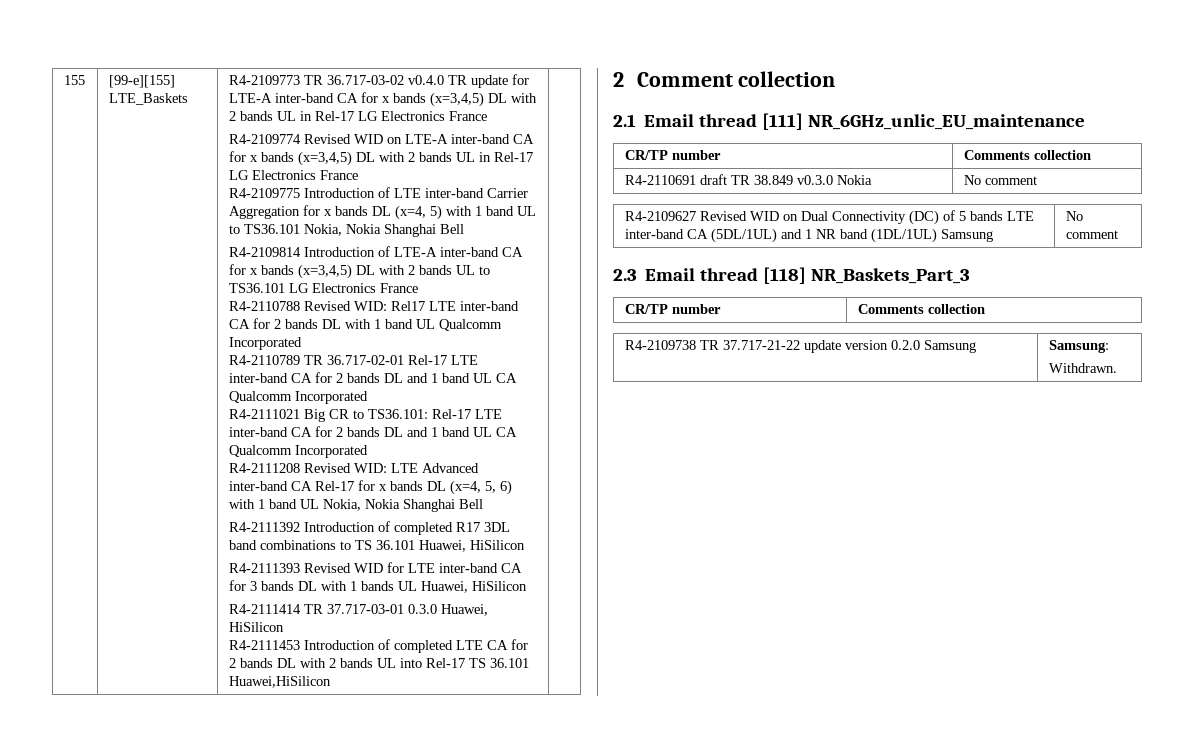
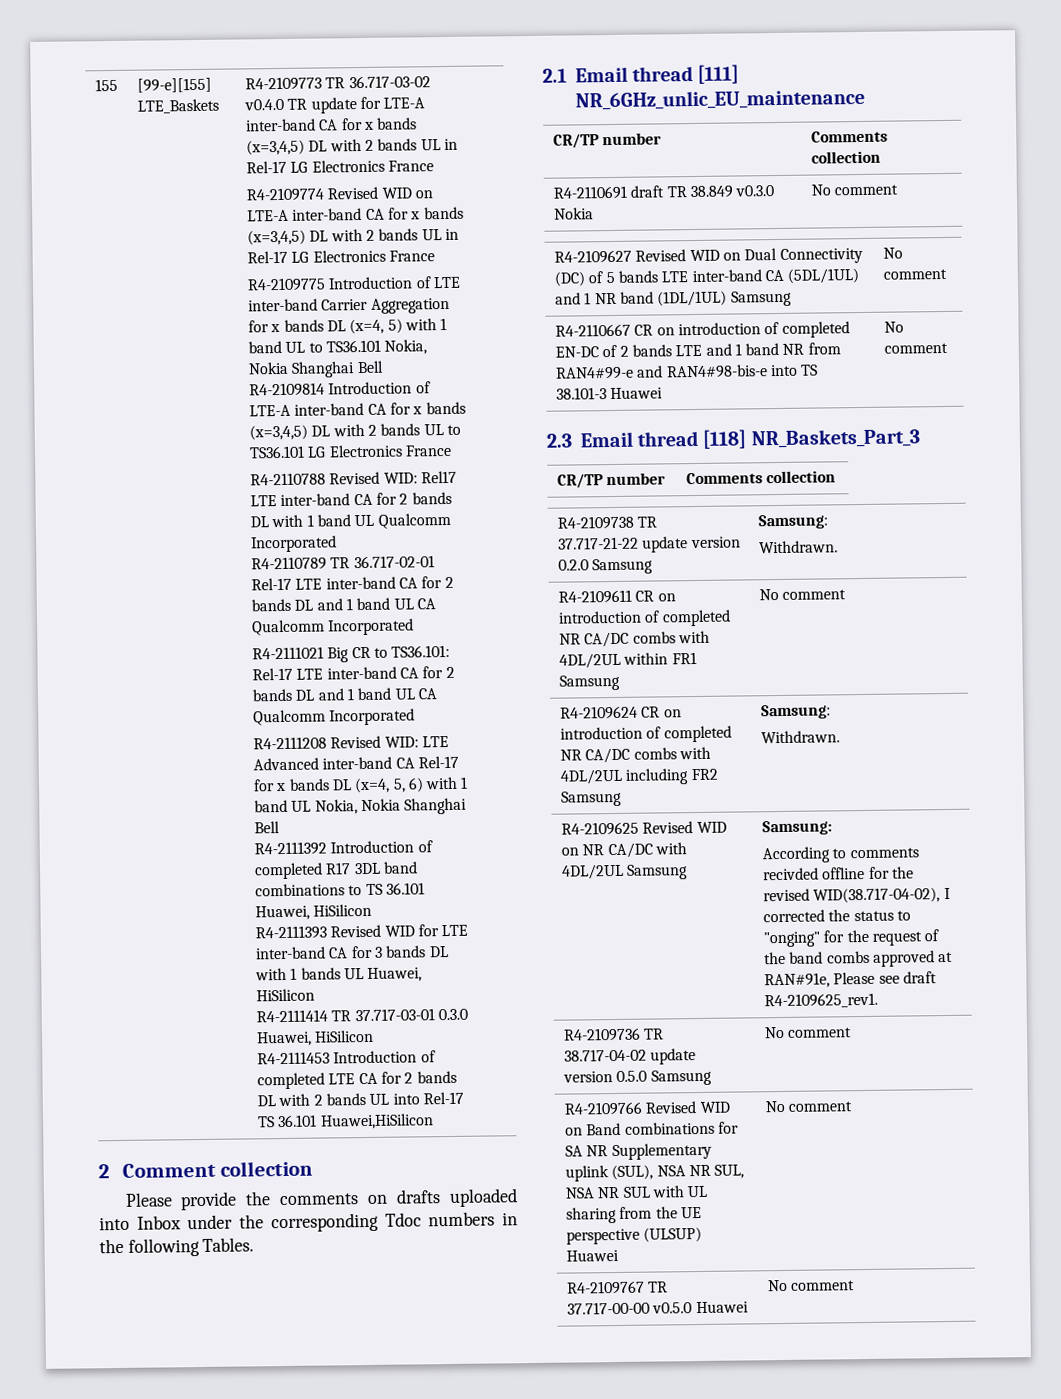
+ Please provide the comments on drafts uploaded into Inbox under the corresponding Tdoc numbers in the following Tables.
+ R4-2110667 CR on introduction of completed EN-DC of 2 bands LTE and 1 band NR from RAN4#99-e and RAN4#98-bis-e into TS 38.101-3 Huawei | No comment
+ R4-2109611 CR on introduction of completed NR CA/DC combs with 4DL/2UL within FR1 Samsung | No comment
+ R4-2109624 CR on introduction of completed NR CA/DC combs with 4DL/2UL including FR2 Samsung | Samsung:
+ Withdrawn.
+ R4-2109625 Revised WID on NR CA/DC with 4DL/2UL Samsung | Samsung:
+ According to comments recivded offline for the revised WID(38.717-04-02), I corrected the status to "onging" for the request of the band combs approved at RAN#91e, Please see draft R4-2109625_rev1.
+ R4-2109736 TR 38.717-04-02 update version 0.5.0 Samsung | No comment
+ R4-2109766 Revised WID on Band combinations for SA NR Supplementary uplink (SUL), NSA NR SUL, NSA NR SUL with UL sharing from the UE perspective (ULSUP) Huawei | No comment
+ R4-2109767 TR 37.717-00-00 v0.5.0 Huawei | No comment

